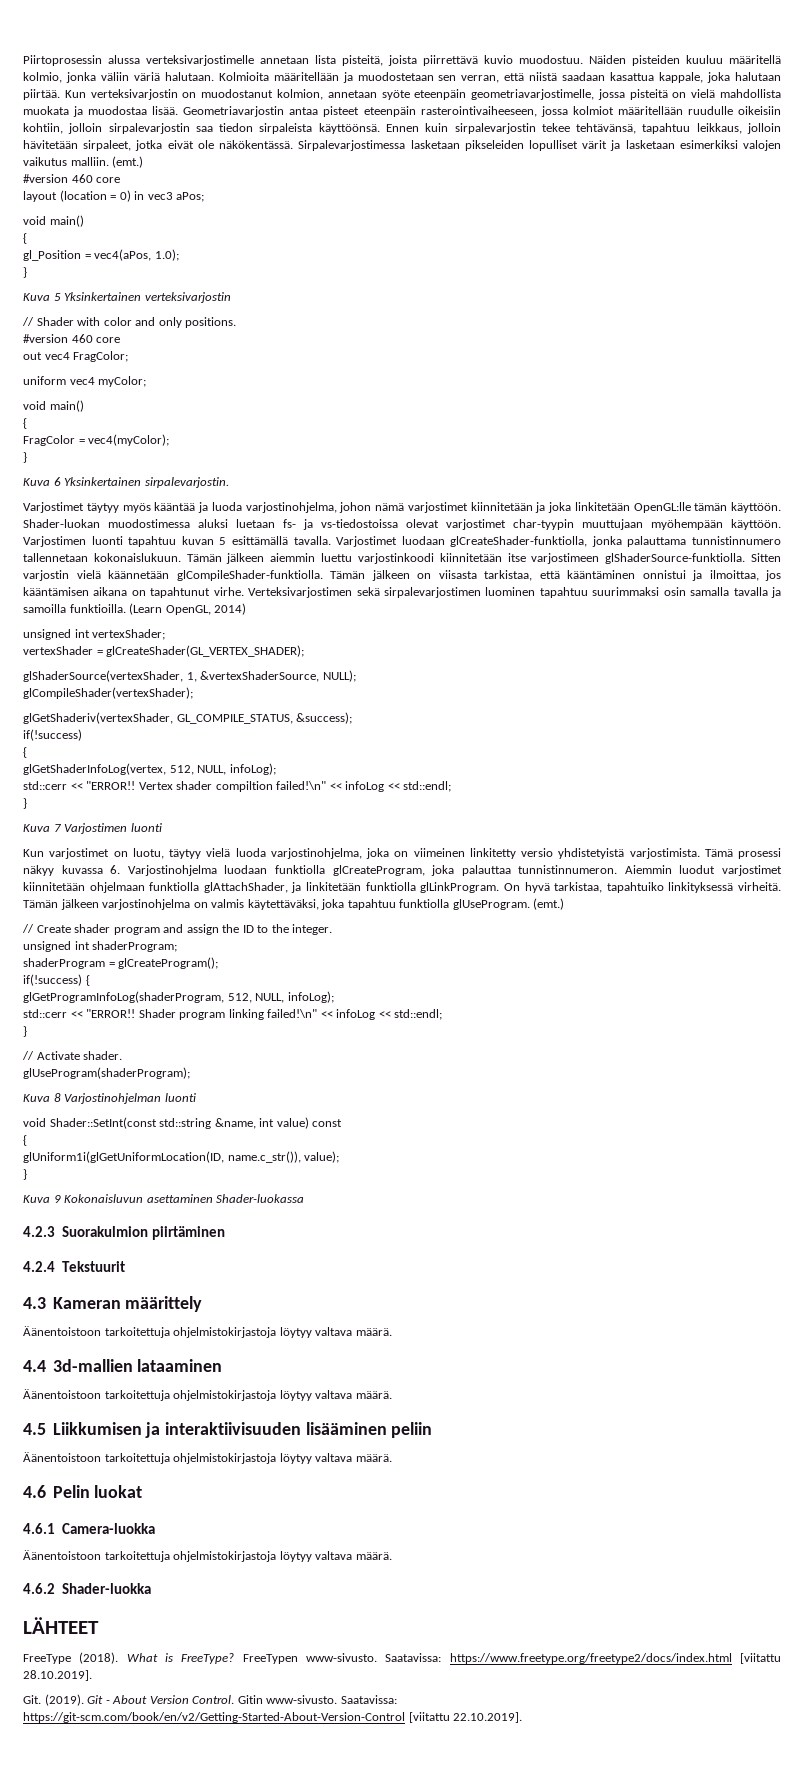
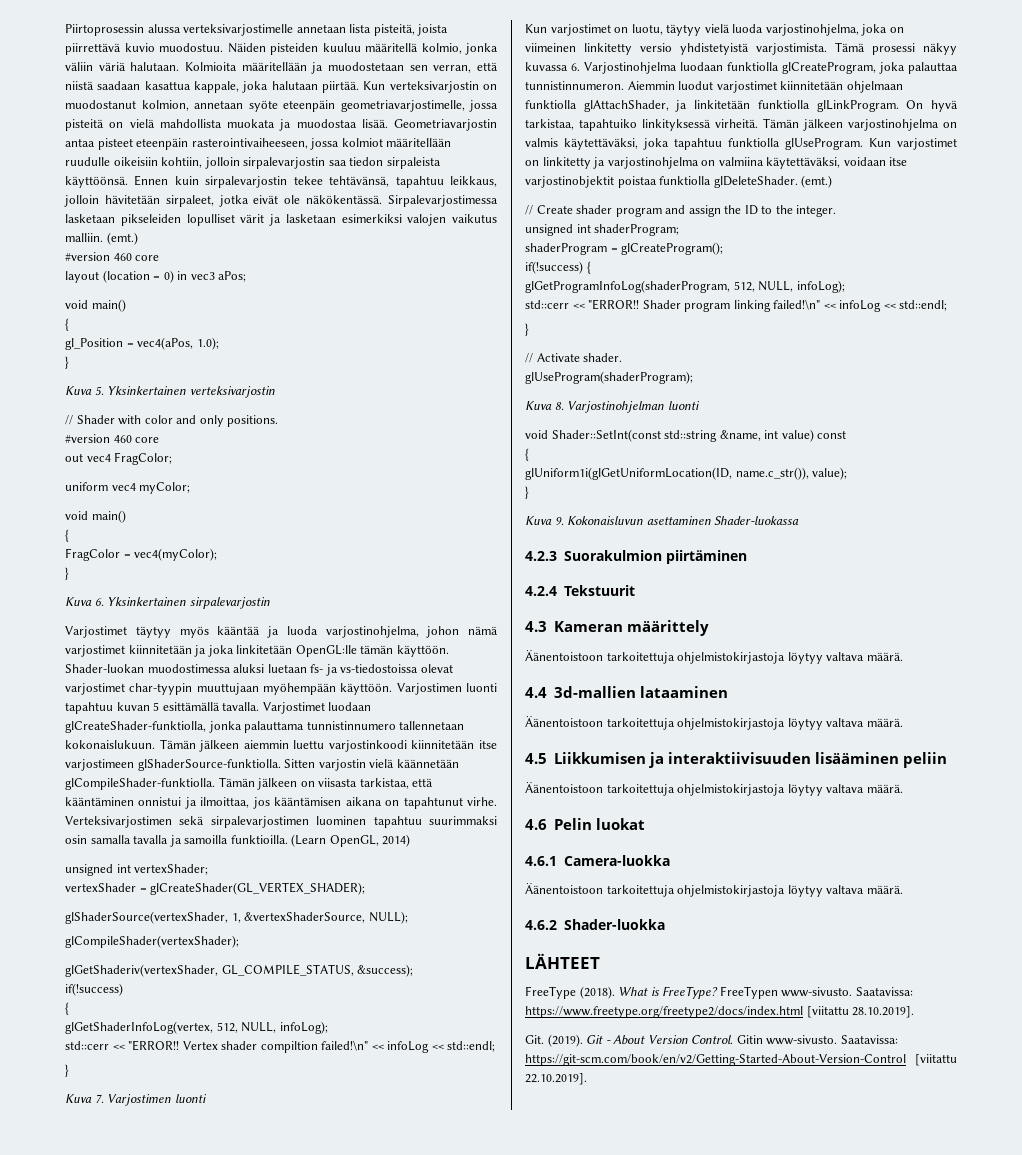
- Kuva 5 Yksinkertainen verteksivarjostin
+ Kuva 5. Yksinkertainen verteksivarjostin
- Kuva 6 Yksinkertainen sirpalevarjostin.
+ Kuva 6. Yksinkertainen sirpalevarjostin
- Kuva 7 Varjostimen luonti
+ Kuva 7. Varjostimen luonti
+ Kun varjostimet on linkitetty ja varjostinohjelma on valmiina käytettäväksi, voidaan itse varjostinobjektit poistaa funktiolla glDeleteShader.
- Kuva 8 Varjostinohjelman luonti
+ Kuva 8. Varjostinohjelman luonti
- Kuva 9 Kokonaisluvun asettaminen Shader-luokassa
+ Kuva 9. Kokonaisluvun asettaminen Shader-luokassa

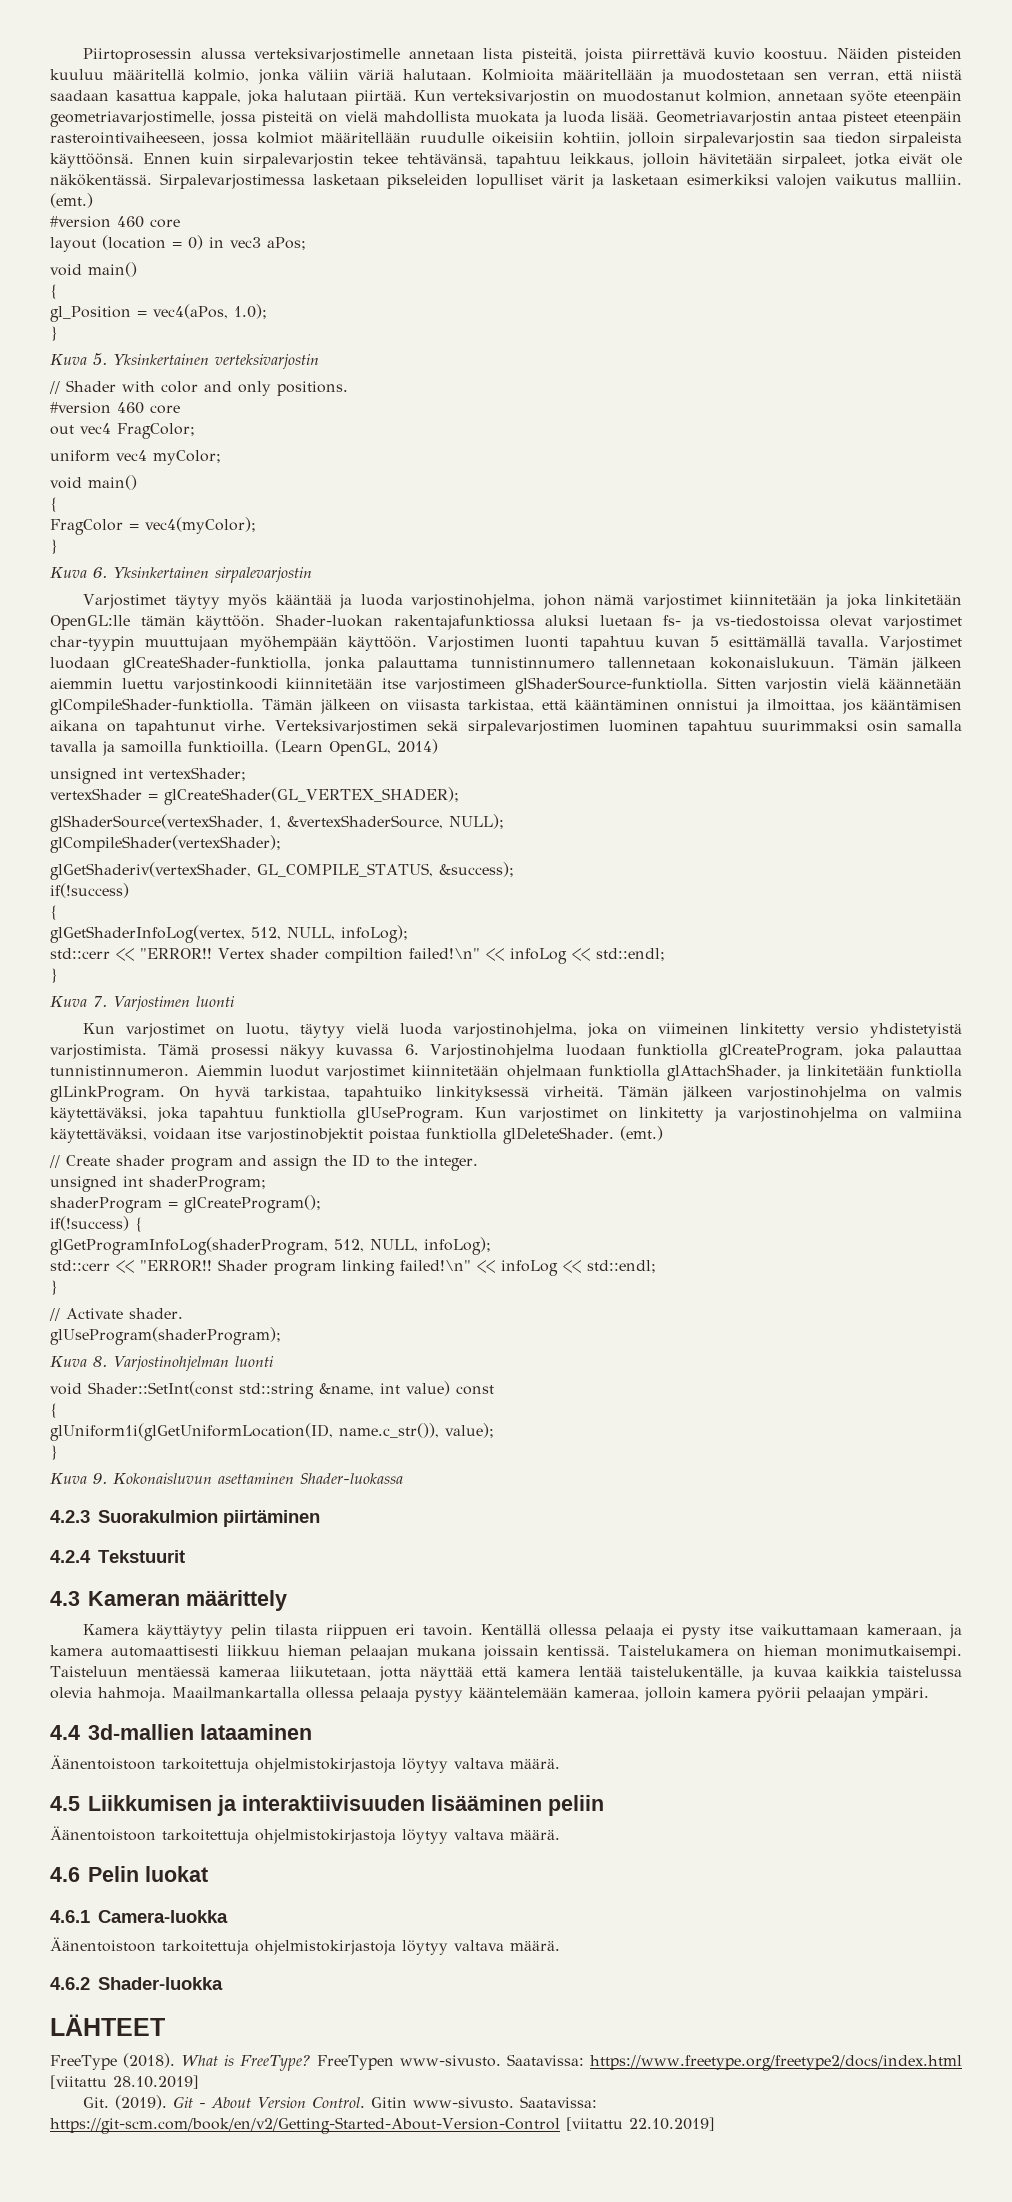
- Piirtoprosessin alussa verteksivarjostimelle annetaan lista pisteitä, joista piirrettävä kuvio muodostuu.
+ Piirtoprosessin alussa verteksivarjostimelle annetaan lista pisteitä, joista piirrettävä kuvio koostuu.
- Kun verteksivarjostin on muodostanut kolmion, annetaan syöte eteenpäin geometriavarjostimelle, jossa pisteitä on vielä mahdollista muokata ja muodostaa lisää.
+ Kun verteksivarjostin on muodostanut kolmion, annetaan syöte eteenpäin geometriavarjostimelle, jossa pisteitä on vielä mahdollista muokata ja luoda lisää.
- Shader-luokan muodostimessa aluksi luetaan fs- ja vs-tiedostoissa olevat varjostimet char-tyypin muuttujaan myöhempään käyttöön.
+ Shader-luokan rakentajafunktiossa aluksi luetaan fs- ja vs-tiedostoissa olevat varjostimet char-tyypin muuttujaan myöhempään käyttöön.
  4.3 Kameran määrittely
- Äänentoistoon tarkoitettuja ohjelmistokirjastoja löytyy valtava määrä.
+ Kamera käyttäytyy pelin tilasta riippuen eri tavoin. Kentällä ollessa pelaaja ei pysty itse vaikuttamaan kameraan, ja kamera automaattisesti liikkuu hieman pelaajan mukana joissain kentissä. Taistelukamera on hieman monimutkaisempi. Taisteluun mentäessä kameraa liikutetaan, jotta näyttää että kamera lentää taistelukentälle, ja kuvaa kaikkia taistelussa olevia hahmoja. Maailmankartalla ollessa pelaaja pystyy kääntelemään kameraa, jolloin kamera pyörii pelaajan ympäri.
- Saatavissa: https://www.freetype.org/freetype2/docs/index.html [viitattu 28.10.2019].
+ Saatavissa: https://www.freetype.org/freetype2/docs/index.html [viitattu 28.10.2019]
- Saatavissa: https://git-scm.com/book/en/v2/Getting-Started-About-Version-Control [viitattu 22.10.2019].
+ Saatavissa: https://git-scm.com/book/en/v2/Getting-Started-About-Version-Control [viitattu 22.10.2019]

